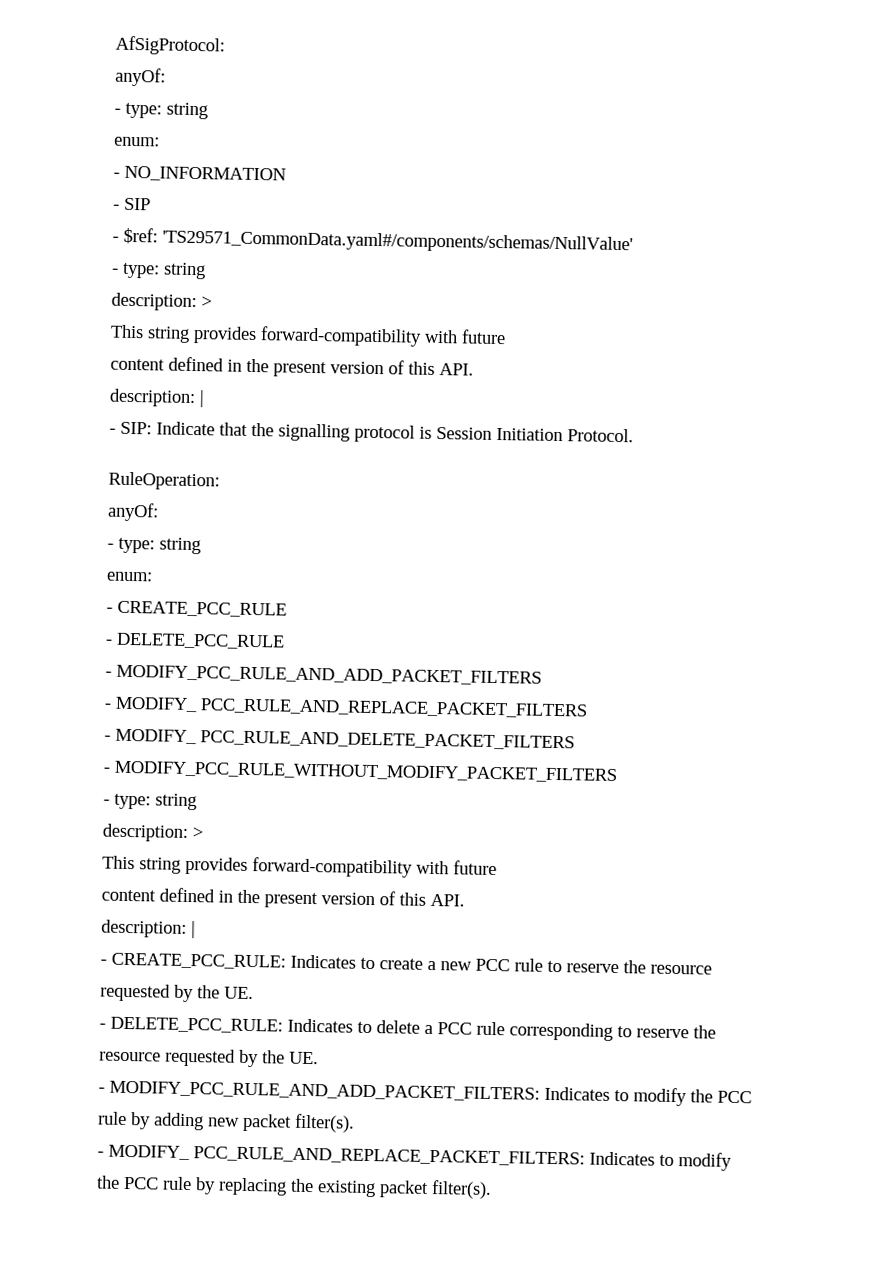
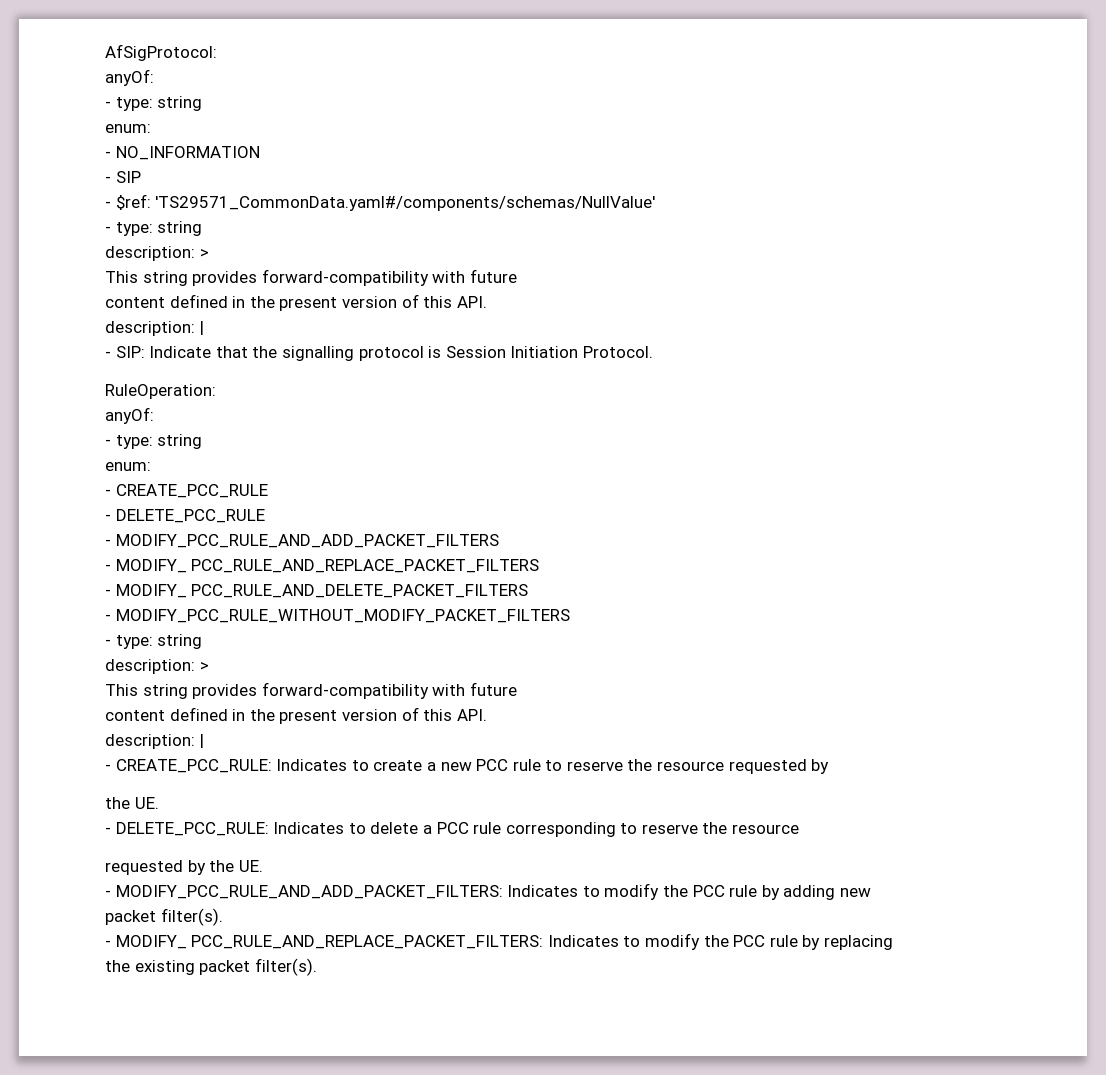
- - CREATE_PCC_RULE: Indicates to create a new PCC rule to reserve the resource requested by the UE.
+ - CREATE_PCC_RULE: Indicates to create a new PCC rule to reserve the resource requested by
+ the UE.
- - DELETE_PCC_RULE: Indicates to delete a PCC rule corresponding to reserve the resource requested by the UE.
+ - DELETE_PCC_RULE: Indicates to delete a PCC rule corresponding to reserve the resource
+ requested by the UE.
- - MODIFY_PCC_RULE_AND_ADD_PACKET_FILTERS: Indicates to modify the PCC rule by adding new packet filter(s).
+ - MODIFY_PCC_RULE_AND_ADD_PACKET_FILTERS: Indicates to modify the PCC rule by adding new
+ packet filter(s).
- - MODIFY_ PCC_RULE_AND_REPLACE_PACKET_FILTERS: Indicates to modify the PCC rule by replacing the existing packet filter(s).
+ - MODIFY_ PCC_RULE_AND_REPLACE_PACKET_FILTERS: Indicates to modify the PCC rule by replacing
+ the existing packet filter(s).

